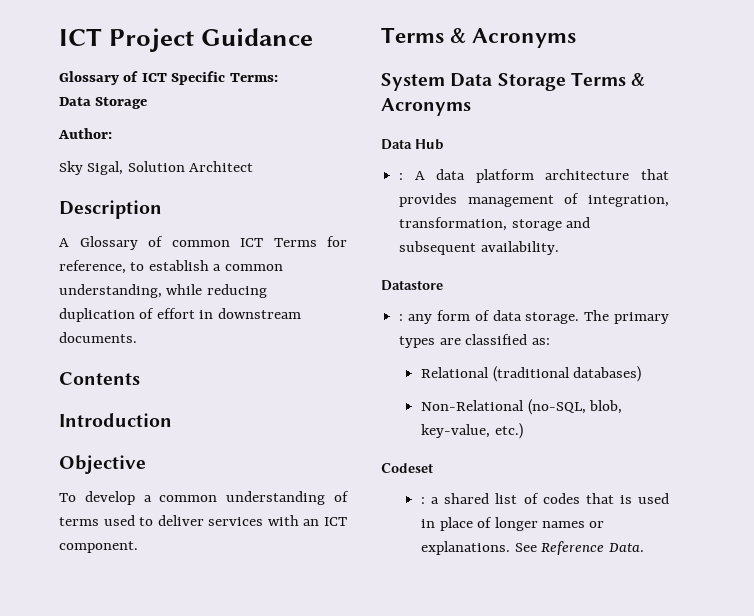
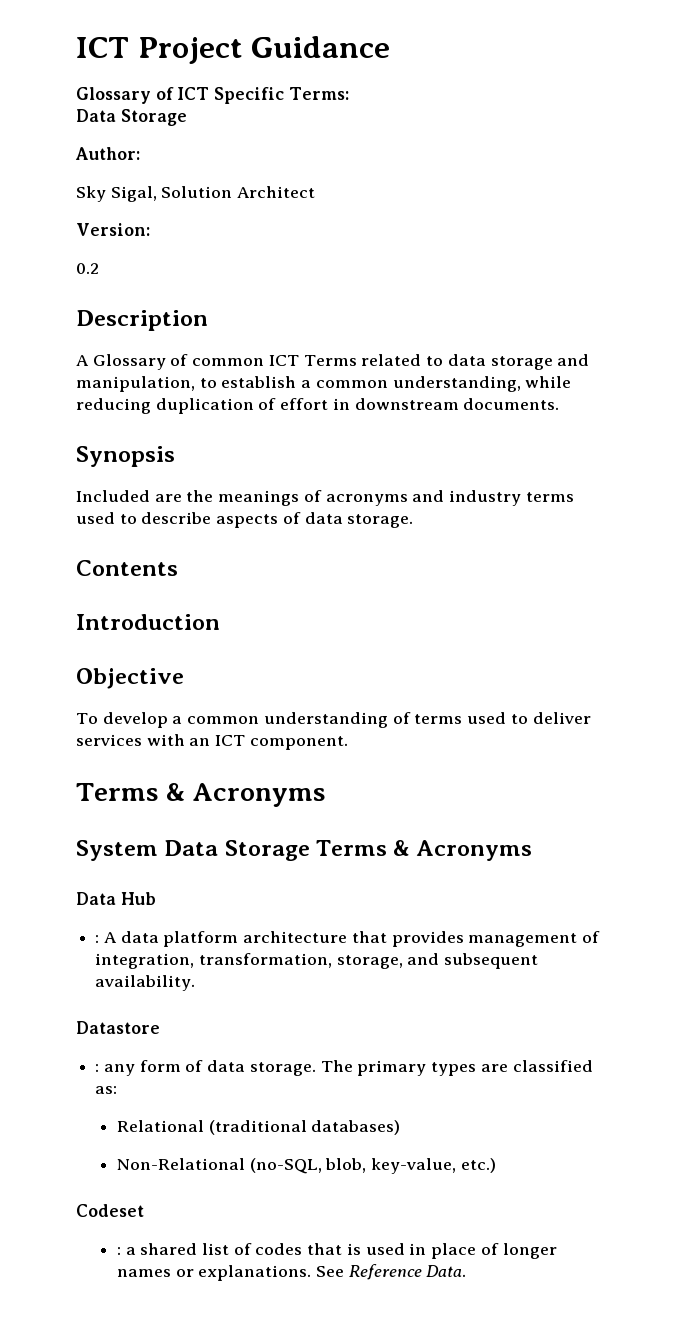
+ Version:
+ 0.2
- A Glossary of common ICT Terms for reference, to establish a common understanding, while reducing duplication of effort in downstream documents.
+ A Glossary of common ICT Terms related to data storage and manipulation, to establish a common understanding, while reducing duplication of effort in downstream documents.
+ Synopsis
+ Included are the meanings of acronyms and industry terms used to describe aspects of data storage.
- : A data platform architecture that provides management of integration, transformation, storage and subsequent availability.
+ : A data platform architecture that provides management of integration, transformation, storage, and subsequent availability.

